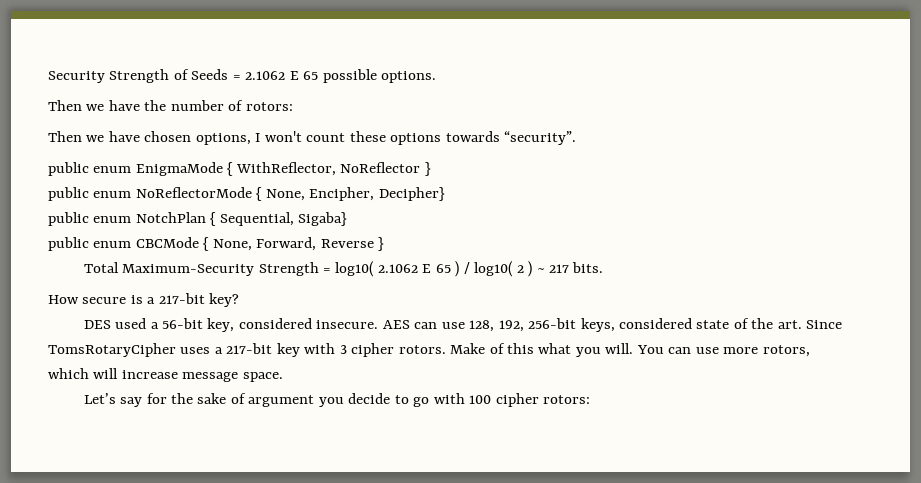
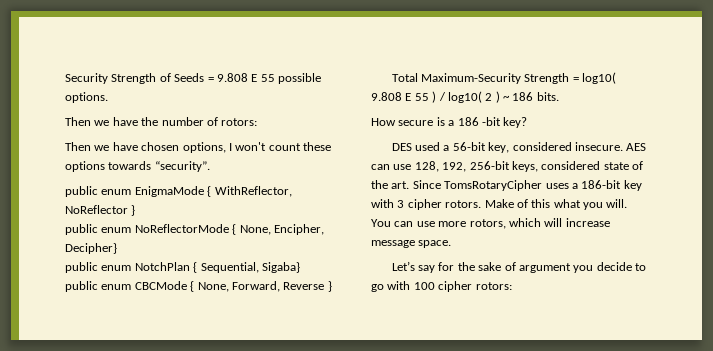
- Security Strength of Seeds = 2.1062 E 65 possible options.
+ Security Strength of Seeds = 9.808 E 55 possible options.
- Total Maximum-Security Strength = log10( 2.1062 E 65 ) / log10( 2 ) ~ 217 bits.
+ Total Maximum-Security Strength = log10( 9.808 E 55 ) / log10( 2 ) ~ 186 bits.
- How secure is a 217-bit key?
+ How secure is a 186 -bit key?
- AES can use 128, 192, 256-bit keys, considered state of the art. Since TomsRotaryCipher uses a 217-bit key with 3 cipher rotors.
+ AES can use 128, 192, 256-bit keys, considered state of the art. Since TomsRotaryCipher uses a 186-bit key with 3 cipher rotors.

